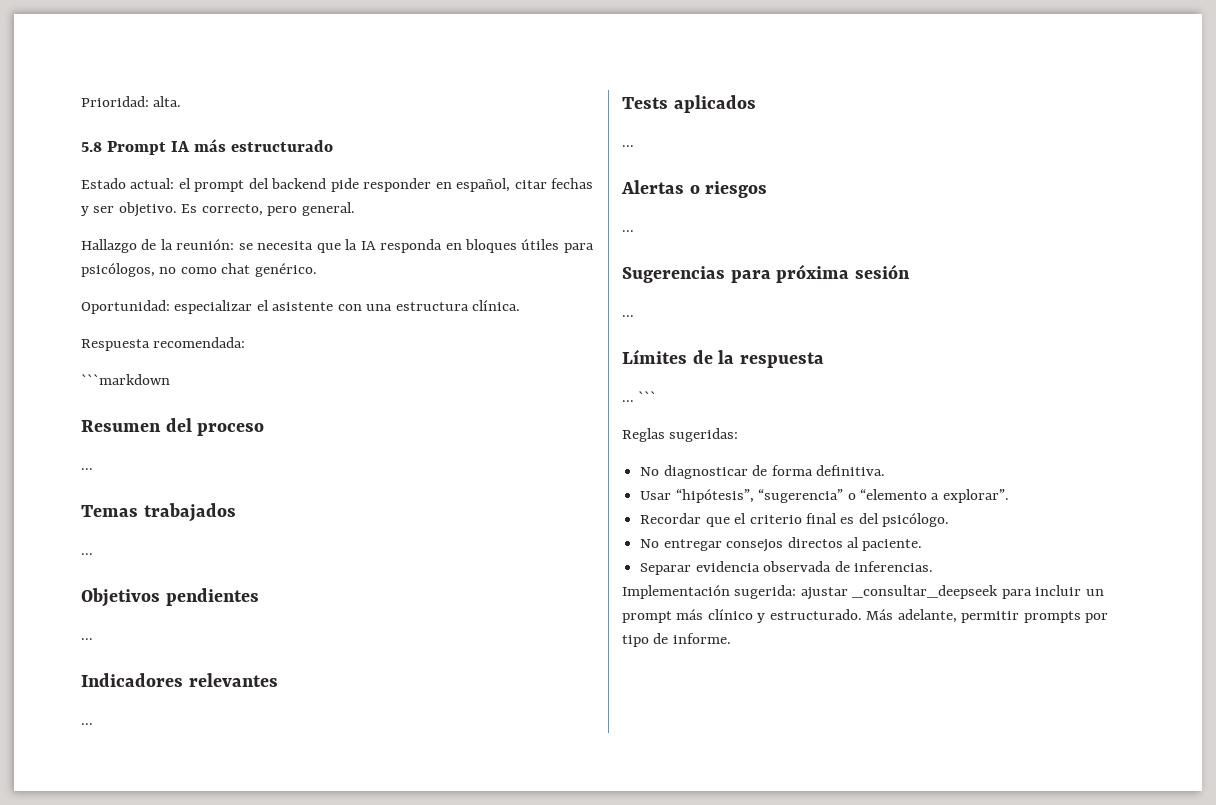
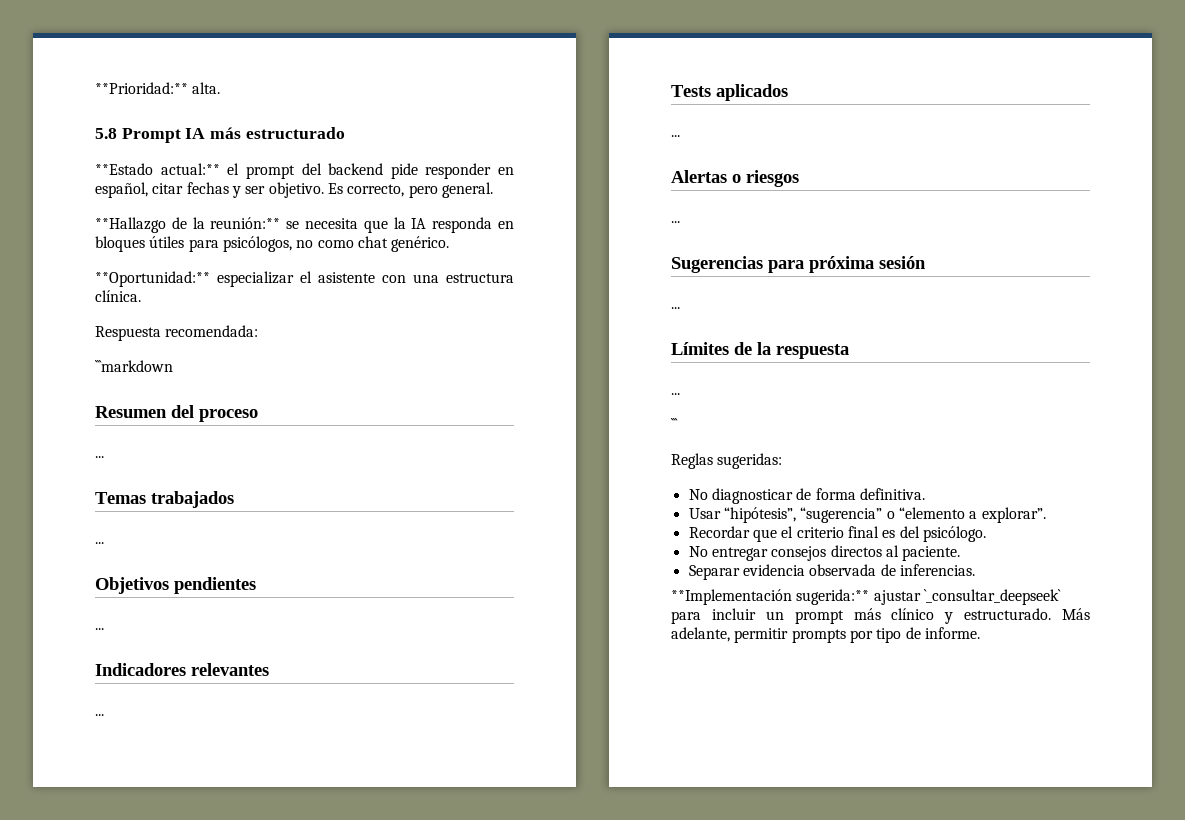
- Prioridad: alta.
+ **Prioridad:** alta.
- Estado actual: el prompt del backend pide responder en español, citar fechas y ser objetivo.
+ **Estado actual:** el prompt del backend pide responder en español, citar fechas y ser objetivo.
- Hallazgo de la reunión: se necesita que la IA responda en bloques útiles para psicólogos, no como chat genérico.
+ **Hallazgo de la reunión:** se necesita que la IA responda en bloques útiles para psicólogos, no como chat genérico.
- Oportunidad: especializar el asistente con una estructura clínica.
+ **Oportunidad:** especializar el asistente con una estructura clínica.
  Límites de la respuesta
- ... ```
+ ...
+ ```
- Implementación sugerida: ajustar _consultar_deepseek para incluir un prompt más clínico y estructurado.
+ **Implementación sugerida:** ajustar `_consultar_deepseek` para incluir un prompt más clínico y estructurado.

